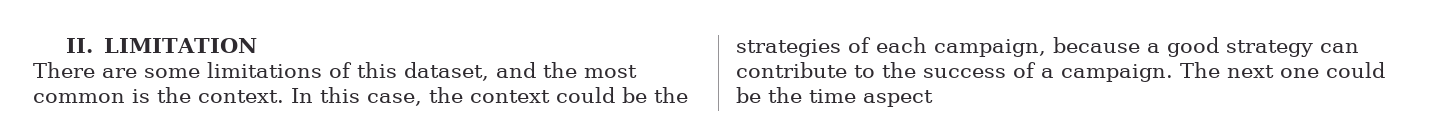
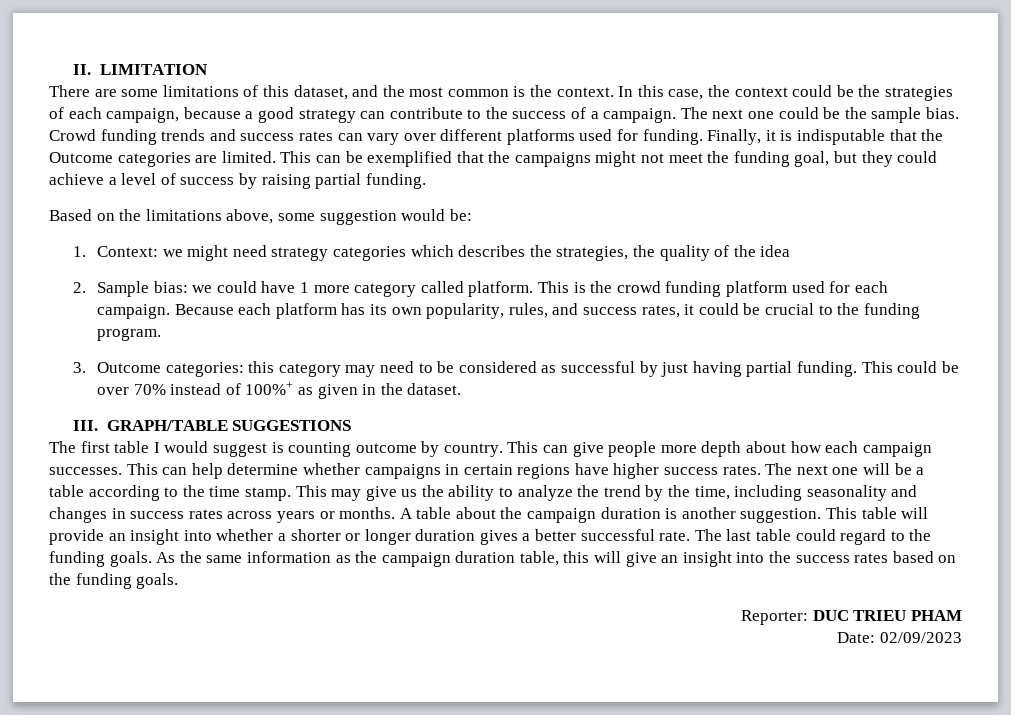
- The next one could be the time aspect
+ The next one could be the sample bias. Crowd funding trends and success rates can vary over different platforms used for funding. Finally, it is indisputable that the Outcome categories are limited. This can be exemplified that the campaigns might not meet the funding goal, but they could achieve a level of success by raising partial funding.
+ Based on the limitations above, some suggestion would be:
+ 1. Context: we might need strategy categories which describes the strategies, the quality of the idea
+ 2. Sample bias: we could have 1 more category called platform. This is the crowd funding platform used for each campaign. Because each platform has its own popularity, rules, and success rates, it could be crucial to the funding program.
+ 3. Outcome categories: this category may need to be considered as successful by just having partial funding. This could be over 70% instead of 100%+ as given in the dataset.
+ III. GRAPH/TABLE SUGGESTIONS
+ The first table I would suggest is counting outcome by country. This can give people more depth about how each campaign successes. This can help determine whether campaigns in certain regions have higher success rates. The next one will be a table according to the time stamp. This may give us the ability to analyze the trend by the time, including seasonality and changes in success rates across years or months. A table about the campaign duration is another suggestion. This table will provide an insight into whether a shorter or longer duration gives a better successful rate. The last table could regard to the funding goals. As the same information as the campaign duration table, this will give an insight into the success rates based on the funding goals.
+ Reporter: DUC TRIEU PHAM
+ Date: 02/09/2023

